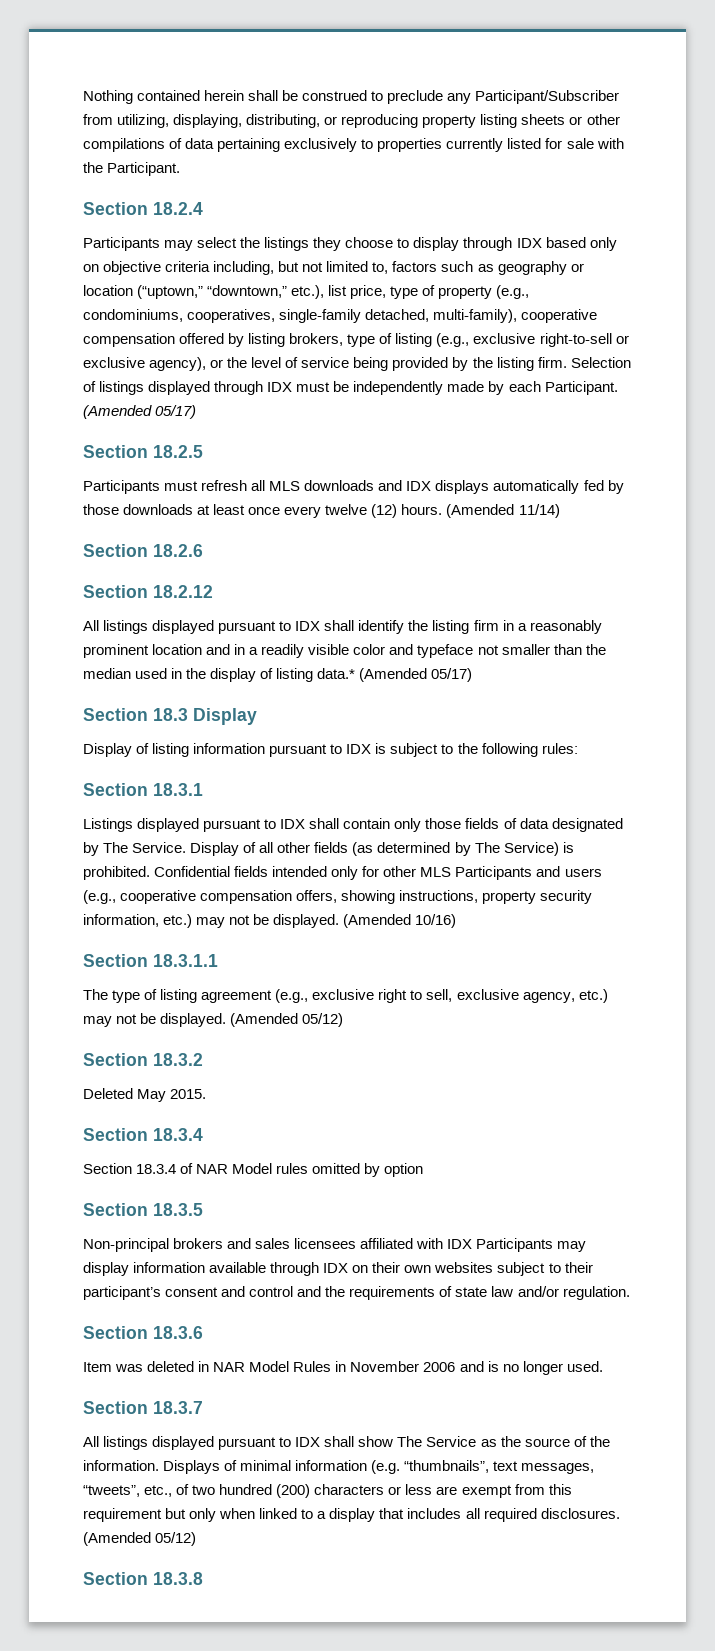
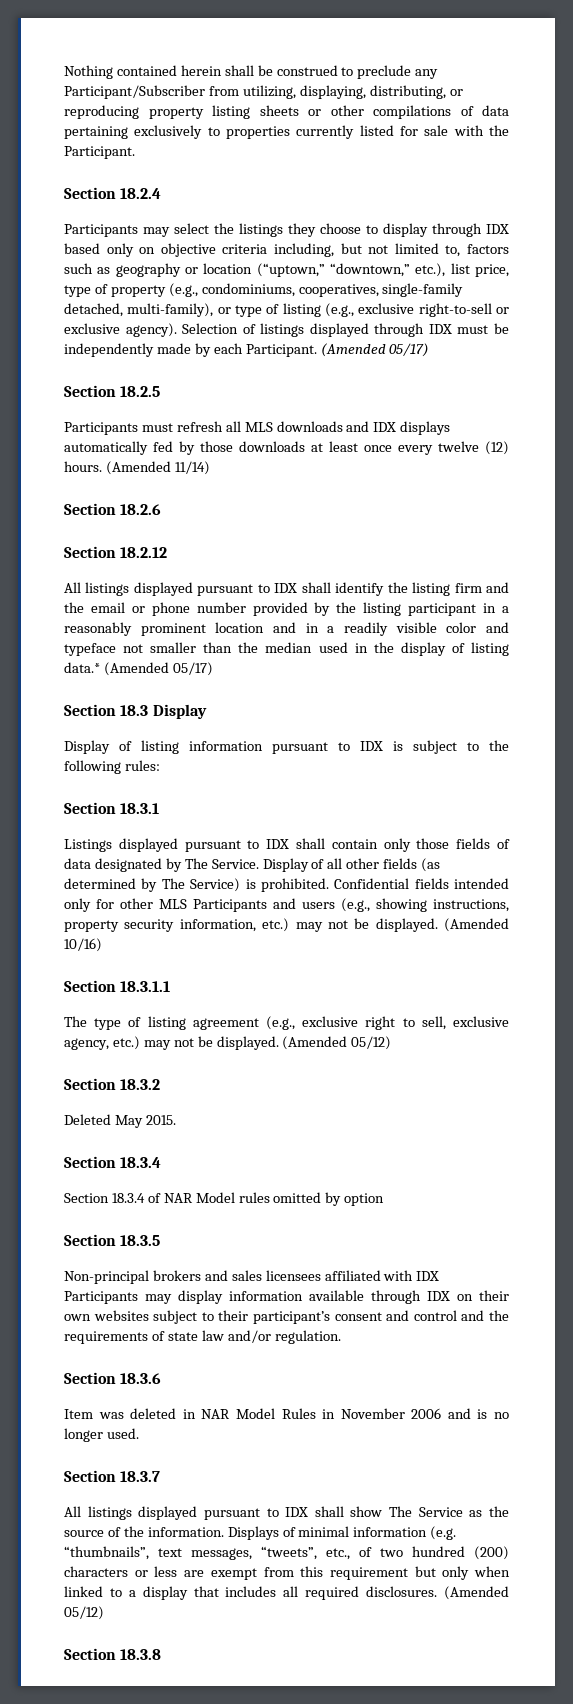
- Participants may select the listings they choose to display through IDX based only on objective criteria including, but not limited to, factors such as geography or location (“uptown,” “downtown,” etc.), list price, type of property (e.g., condominiums, cooperatives, single-family detached, multi-family), cooperative compensation offered by listing brokers, type of listing (e.g., exclusive right-to-sell or exclusive agency), or the level of service being provided by the listing firm.
+ Participants may select the listings they choose to display through IDX based only on objective criteria including, but not limited to, factors such as geography or location (“uptown,” “downtown,” etc.), list price, type of property (e.g., condominiums, cooperatives, single-family detached, multi-family), or type of listing (e.g., exclusive right-to-sell or exclusive agency).
- All listings displayed pursuant to IDX shall identify the listing firm in a reasonably prominent location and in a readily visible color and typeface not smaller than the median used in the display of listing data.* (Amended 05/17)
+ All listings displayed pursuant to IDX shall identify the listing firm and the email or phone number provided by the listing participant in a reasonably prominent location and in a readily visible color and typeface not smaller than the median used in the display of listing data.* (Amended 05/17)
- Confidential fields intended only for other MLS Participants and users (e.g., cooperative compensation offers, showing instructions, property security information, etc.) may not be displayed.
+ Confidential fields intended only for other MLS Participants and users (e.g., showing instructions, property security information, etc.) may not be displayed.

